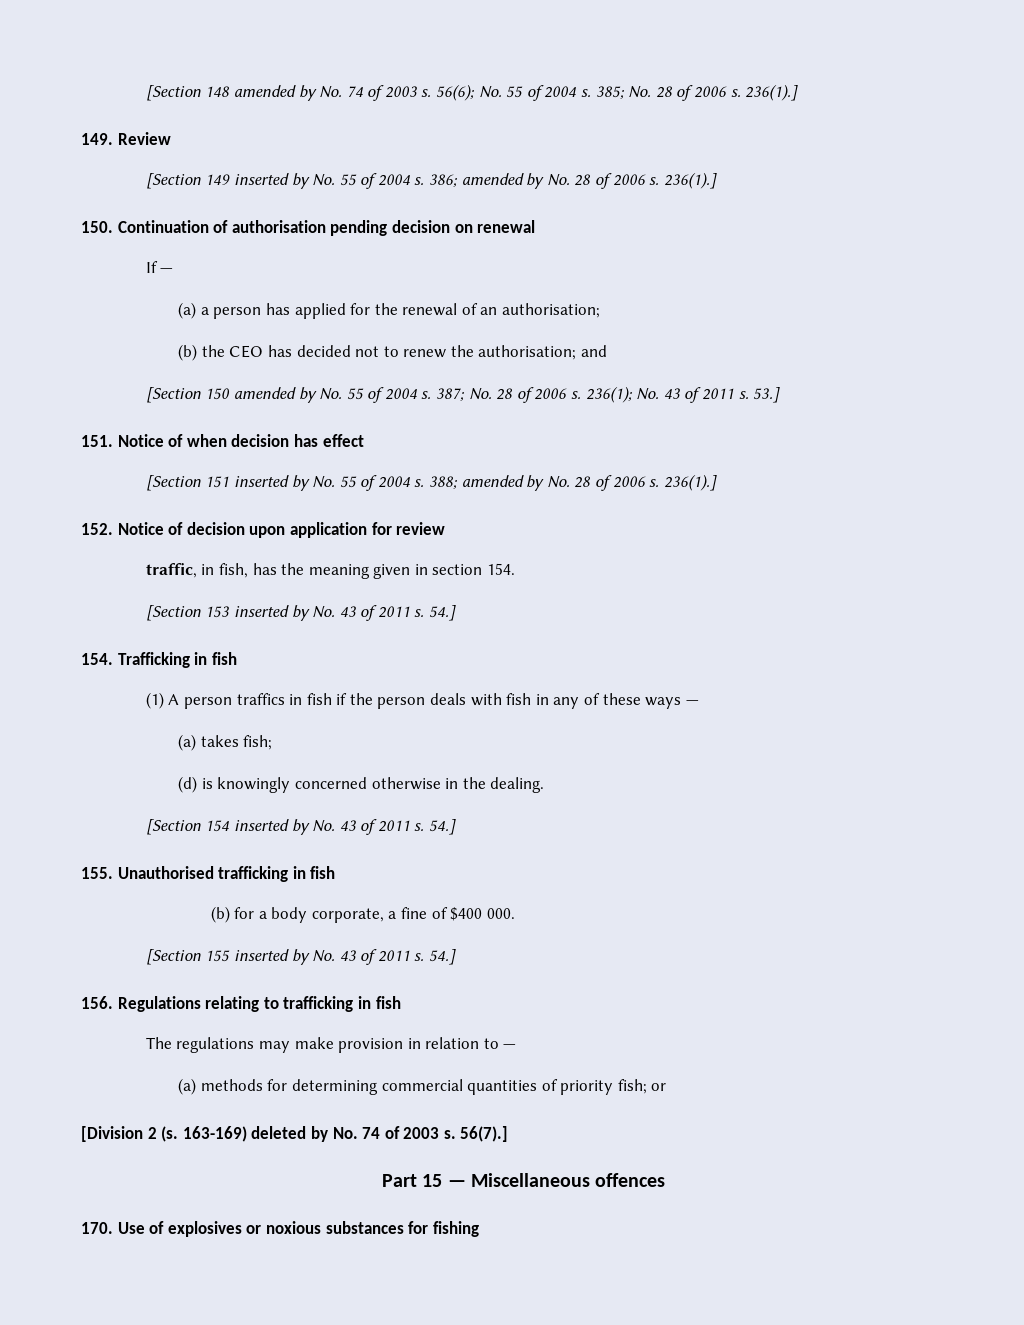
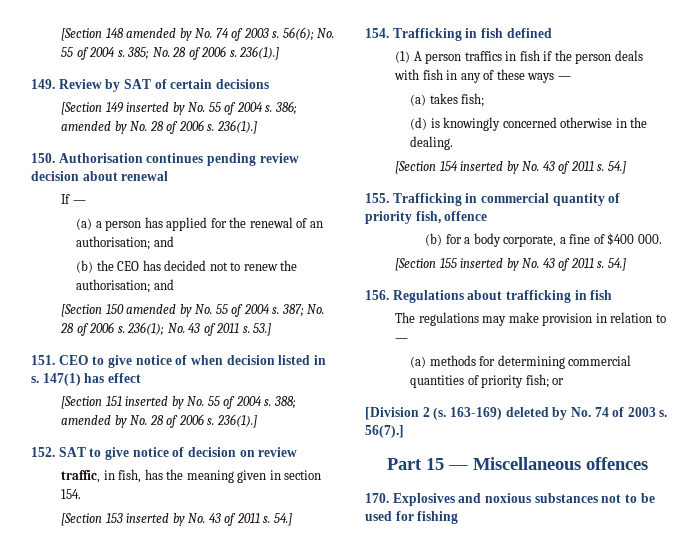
- 149. Review
+ 149. Review by SAT of certain decisions
- 150. Continuation of authorisation pending decision on renewal
+ 150. Authorisation continues pending review decision about renewal
- (a) a person has applied for the renewal of an authorisation;
+ (a) a person has applied for the renewal of an authorisation; and
- 151. Notice of when decision has effect
+ 151. CEO to give notice of when decision listed in s. 147(1) has effect
- 152. Notice of decision upon application for review
+ 152. SAT to give notice of decision on review
- 154. Trafficking in fish
+ 154. Trafficking in fish defined
- 155. Unauthorised trafficking in fish
+ 155. Trafficking in commercial quantity of priority fish, offence
- 156. Regulations relating to trafficking in fish
+ 156. Regulations about trafficking in fish
- 170. Use of explosives or noxious substances for fishing
+ 170. Explosives and noxious substances not to be used for fishing

